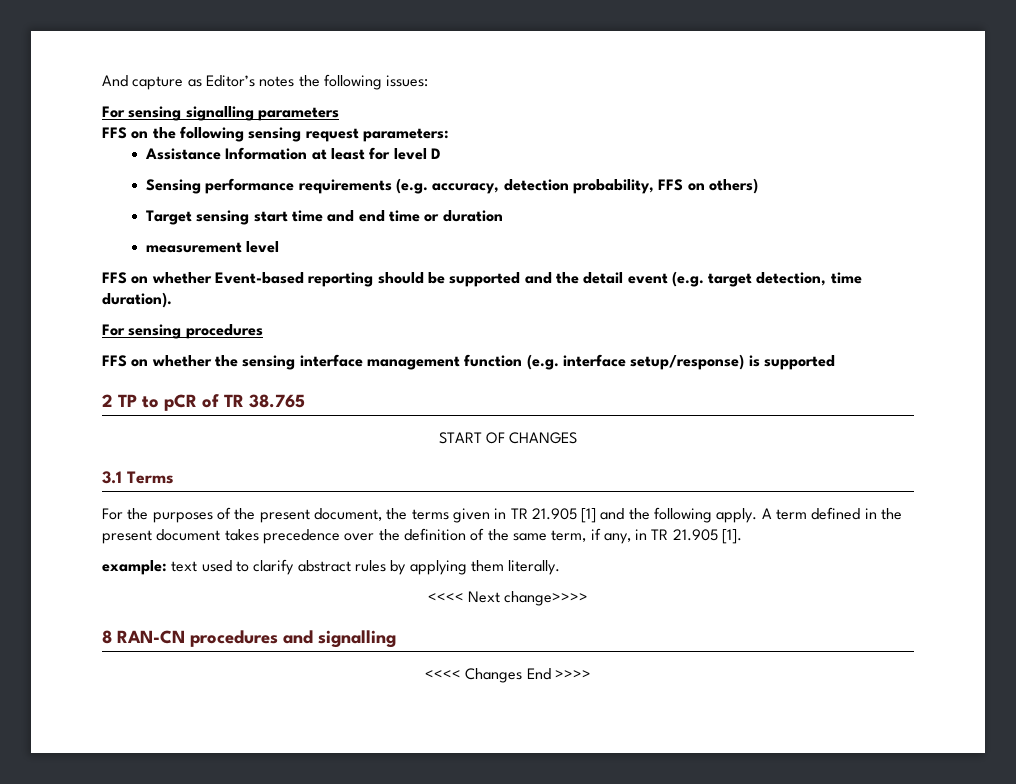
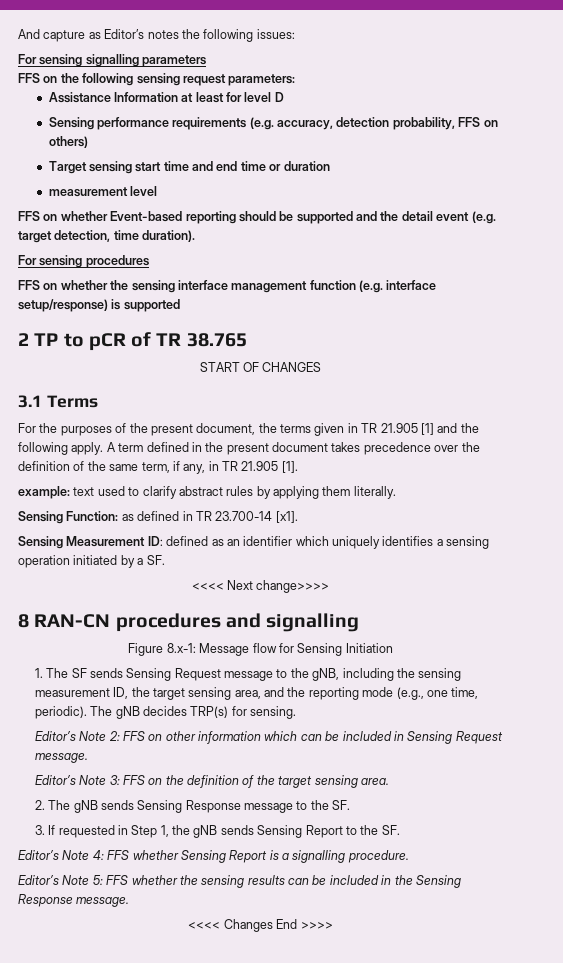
+ Sensing Function: as defined in TR 23.700-14 [x1].
+ Sensing Measurement ID: defined as an identifier which uniquely identifies a sensing operation initiated by a SF.
+ Figure 8.x-1: Message flow for Sensing Initiation
+ 1. The SF sends Sensing Request message to the gNB, including the sensing measurement ID, the target sensing area, and the reporting mode (e.g., one time, periodic). The gNB decides TRP(s) for sensing.
+ Editor’s Note 2: FFS on other information which can be included in Sensing Request message.
+ Editor’s Note 3: FFS on the definition of the target sensing area.
+ 2. The gNB sends Sensing Response message to the SF.
+ 3. If requested in Step 1, the gNB sends Sensing Report to the SF.
+ Editor’s Note 4: FFS whether Sensing Report is a signalling procedure.
+ Editor’s Note 5: FFS whether the sensing results can be included in the Sensing Response message.

